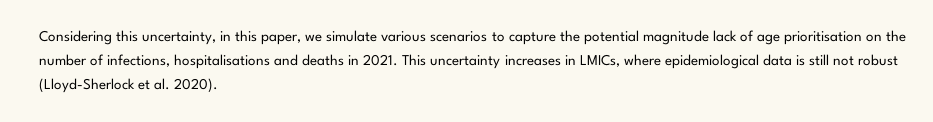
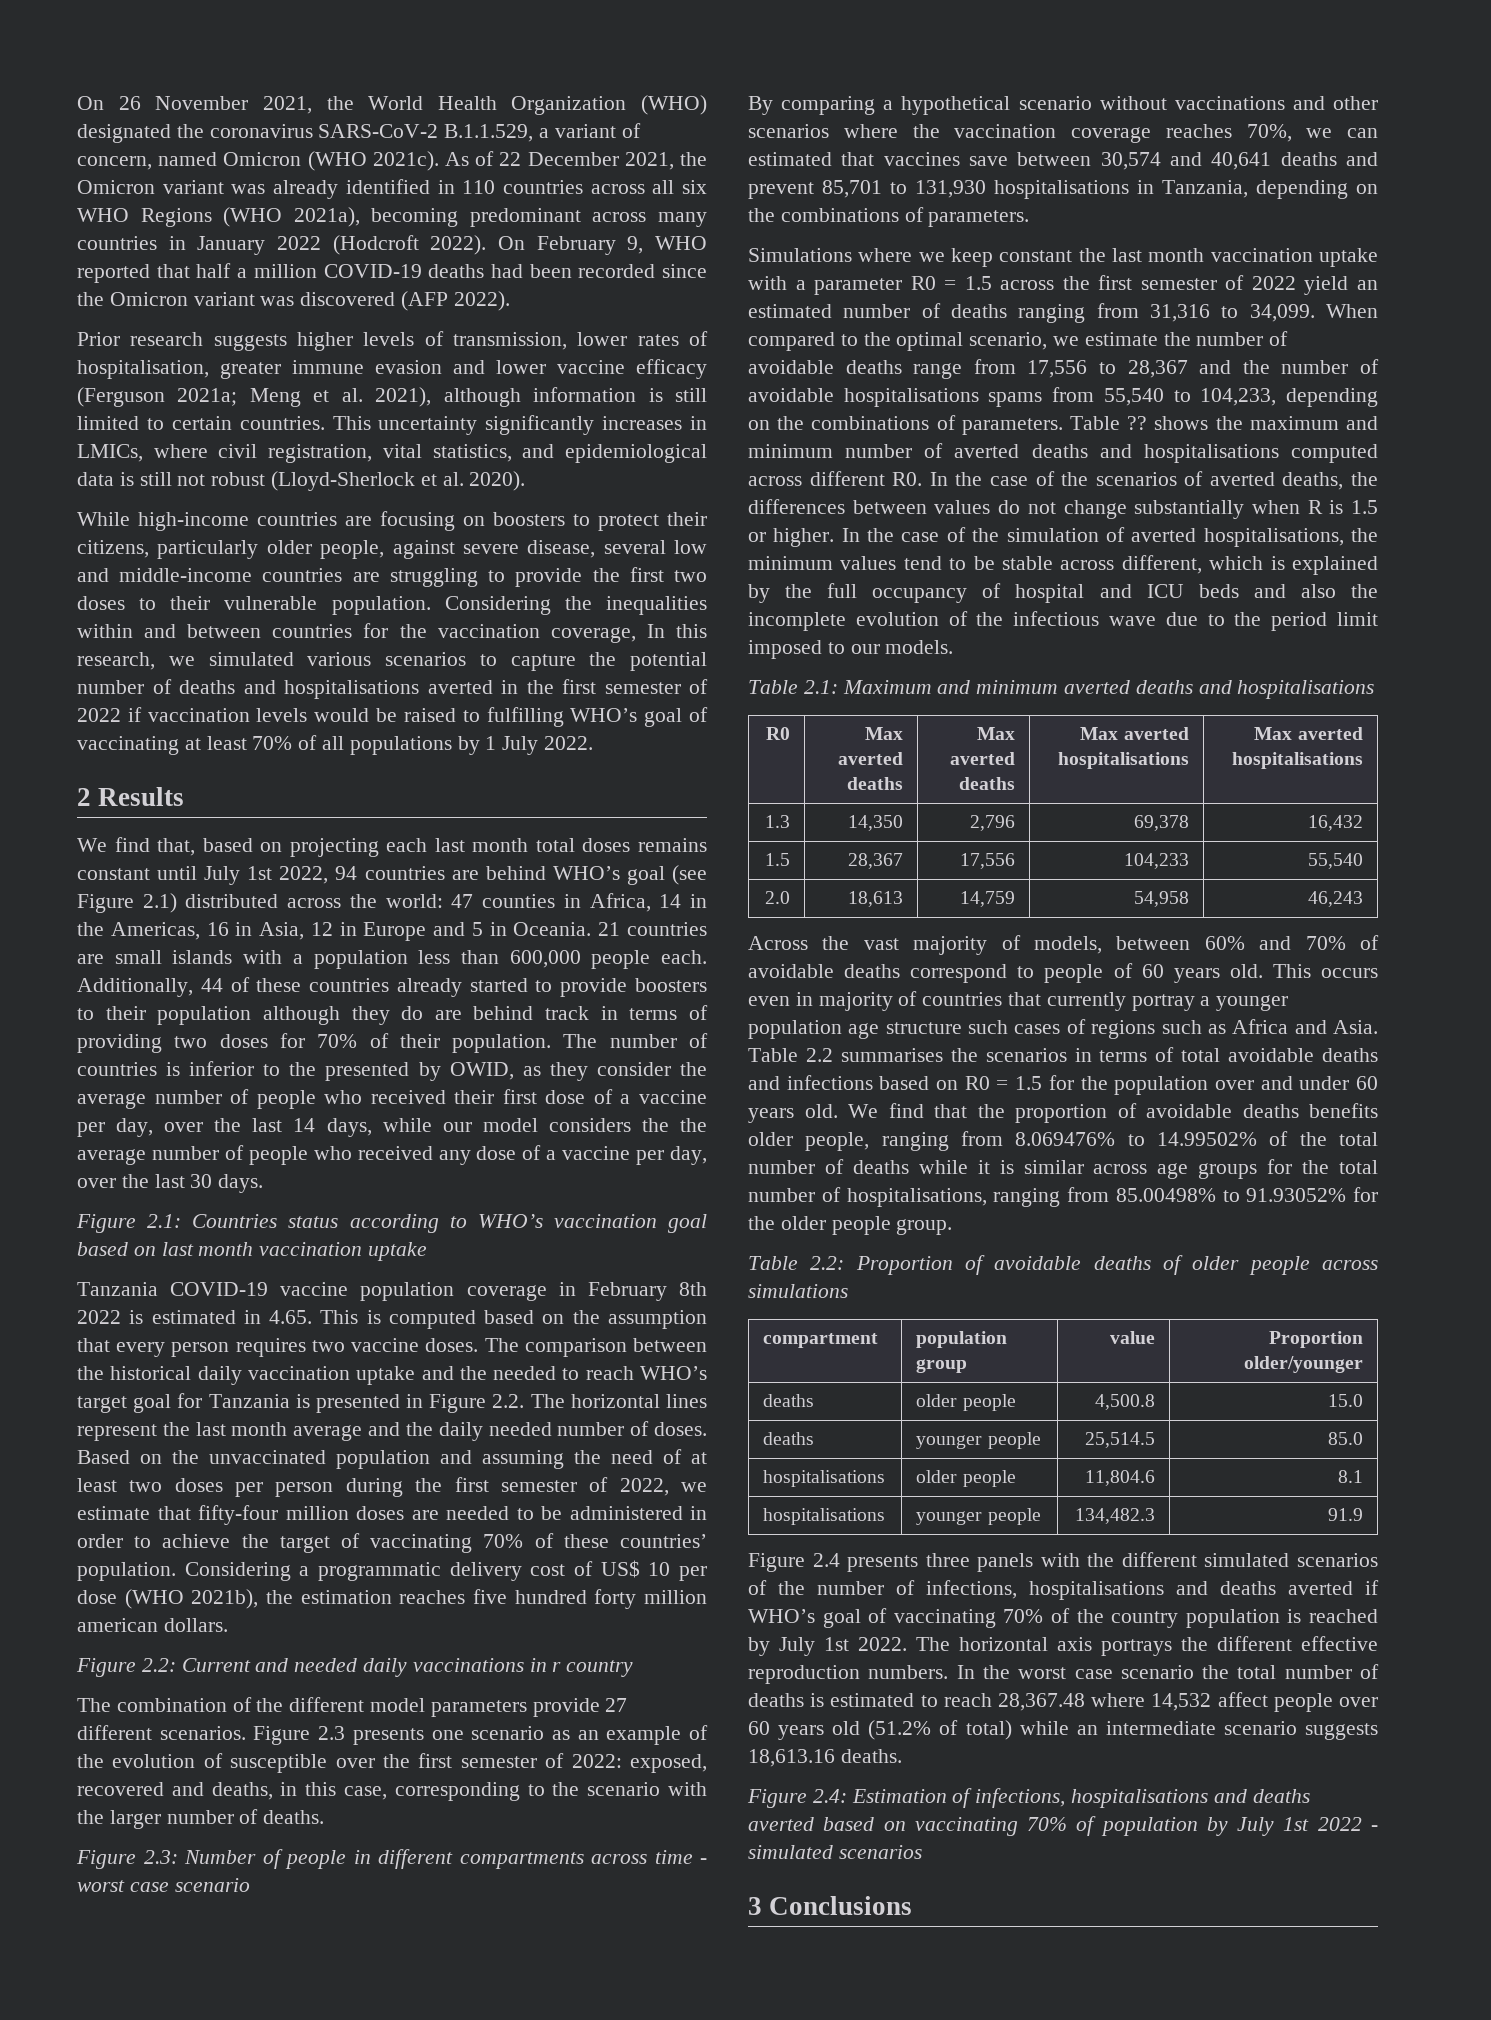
- Considering this uncertainty, in this paper, we simulate various scenarios to capture the potential magnitude lack of age prioritisation on the number of infections, hospitalisations and deaths in 2021.
+ On 26 November 2021, the World Health Organization (WHO) designated the coronavirus SARS-CoV-2 B.1.1.529, a variant of concern, named Omicron (WHO 2021c). As of 22 December 2021, the Omicron variant was already identified in 110 countries across all six WHO Regions (WHO 2021a), becoming predominant across many countries in January 2022 (Hodcroft 2022). On February 9, WHO reported that half a million COVID-19 deaths had been recorded since the Omicron variant was discovered (AFP 2022).
+ Prior research suggests higher levels of transmission, lower rates of hospitalisation, greater immune evasion and lower vaccine efficacy (Ferguson 2021a; Meng et al. 2021), although information is still limited to certain countries.
- This uncertainty increases in LMICs, where epidemiological data is still not robust (Lloyd-Sherlock et al. 2020).
+ This uncertainty significantly increases in LMICs, where civil registration, vital statistics, and epidemiological data is still not robust (Lloyd-Sherlock et al. 2020).
+ While high-income countries are focusing on boosters to protect their citizens, particularly older people, against severe disease, several low and middle-income countries are struggling to provide the first two doses to their vulnerable population. Considering the inequalities within and between countries for the vaccination coverage, In this research, we simulated various scenarios to capture the potential number of deaths and hospitalisations averted in the first semester of 2022 if vaccination levels would be raised to fulfilling WHO’s goal of vaccinating at least 70% of all populations by 1 July 2022.
+ 2 Results
+ We find that, based on projecting each last month total doses remains constant until July 1st 2022, 94 countries are behind WHO’s goal (see Figure 2.1) distributed across the world: 47 counties in Africa, 14 in the Americas, 16 in Asia, 12 in Europe and 5 in Oceania. 21 countries are small islands with a population less than 600,000 people each. Additionally, 44 of these countries already started to provide boosters to their population although they do are behind track in terms of providing two doses for 70% of their population. The number of countries is inferior to the presented by OWID, as they consider the average number of people who received their first dose of a vaccine per day, over the last 14 days, while our model considers the the average number of people who received any dose of a vaccine per day, over the last 30 days.
+ Figure 2.1: Countries status according to WHO’s vaccination goal based on last month vaccination uptake
+ Tanzania COVID-19 vaccine population coverage in February 8th 2022 is estimated in 4.65. This is computed based on the assumption that every person requires two vaccine doses. The comparison between the historical daily vaccination uptake and the needed to reach WHO’s target goal for Tanzania is presented in Figure 2.2. The horizontal lines represent the last month average and the daily needed number of doses. Based on the unvaccinated population and assuming the need of at least two doses per person during the first semester of 2022, we estimate that fifty-four million doses are needed to be administered in order to achieve the target of vaccinating 70% of these countries’ population. Considering a programmatic delivery cost of US$ 10 per dose (WHO 2021b), the estimation reaches five hundred forty million american dollars.
+ Figure 2.2: Current and needed daily vaccinations in r country
+ The combination of the different model parameters provide 27 different scenarios. Figure 2.3 presents one scenario as an example of the evolution of susceptible over the first semester of 2022: exposed, recovered and deaths, in this case, corresponding to the scenario with the larger number of deaths.
+ Figure 2.3: Number of people in different compartments across time - worst case scenario
+ By comparing a hypothetical scenario without vaccinations and other scenarios where the vaccination coverage reaches 70%, we can estimated that vaccines save between 30,574 and 40,641 deaths and prevent 85,701 to 131,930 hospitalisations in Tanzania, depending on the combinations of parameters.
+ Simulations where we keep constant the last month vaccination uptake with a parameter R0 = 1.5 across the first semester of 2022 yield an estimated number of deaths ranging from 31,316 to 34,099. When compared to the optimal scenario, we estimate the number of avoidable deaths range from 17,556 to 28,367 and the number of avoidable hospitalisations spams from 55,540 to 104,233, depending on the combinations of parameters. Table ?? shows the maximum and minimum number of averted deaths and hospitalisations computed across different R0. In the case of the scenarios of averted deaths, the differences between values do not change substantially when R is 1.5 or higher. In the case of the simulation of averted hospitalisations, the minimum values tend to be stable across different, which is explained by the full occupancy of hospital and ICU beds and also the incomplete evolution of the infectious wave due to the period limit imposed to our models.
+ Table 2.1: Maximum and minimum averted deaths and hospitalisations
+ R0 | Max averted deaths | Max averted deaths | Max averted hospitalisations | Max averted hospitalisations
+ 1.3 | 14,350 | 2,796 | 69,378 | 16,432
+ 1.5 | 28,367 | 17,556 | 104,233 | 55,540
+ 2.0 | 18,613 | 14,759 | 54,958 | 46,243
+ Across the vast majority of models, between 60% and 70% of avoidable deaths correspond to people of 60 years old. This occurs even in majority of countries that currently portray a younger population age structure such cases of regions such as Africa and Asia. Table 2.2 summarises the scenarios in terms of total avoidable deaths and infections based on R0 = 1.5 for the population over and under 60 years old. We find that the proportion of avoidable deaths benefits older people, ranging from 8.069476% to 14.99502% of the total number of deaths while it is similar across age groups for the total number of hospitalisations, ranging from 85.00498% to 91.93052% for the older people group.
+ Table 2.2: Proportion of avoidable deaths of older people across simulations
+ compartment | population group | value | Proportion older/younger
+ deaths | older people | 4,500.8 | 15.0
+ deaths | younger people | 25,514.5 | 85.0
+ hospitalisations | older people | 11,804.6 | 8.1
+ hospitalisations | younger people | 134,482.3 | 91.9
+ Figure 2.4 presents three panels with the different simulated scenarios of the number of infections, hospitalisations and deaths averted if WHO’s goal of vaccinating 70% of the country population is reached by July 1st 2022. The horizontal axis portrays the different effective reproduction numbers. In the worst case scenario the total number of deaths is estimated to reach 28,367.48 where 14,532 affect people over 60 years old (51.2% of total) while an intermediate scenario suggests 18,613.16 deaths.
+ Figure 2.4: Estimation of infections, hospitalisations and deaths averted based on vaccinating 70% of population by July 1st 2022 - simulated scenarios
+ 3 Conclusions

